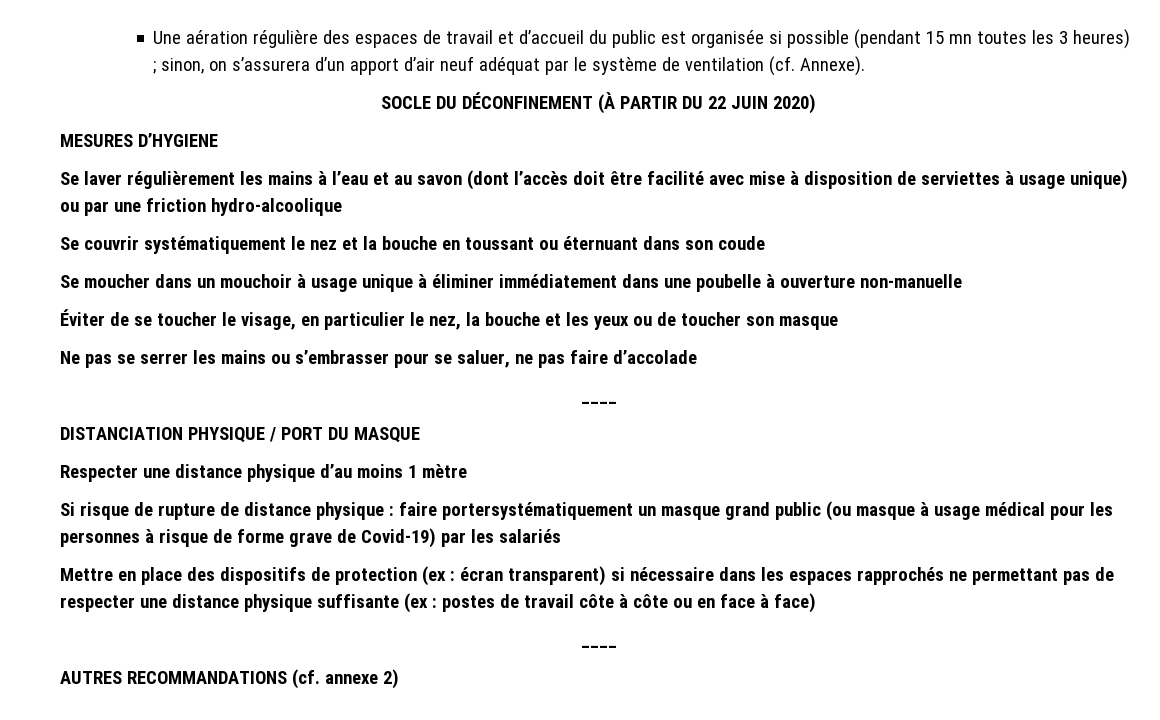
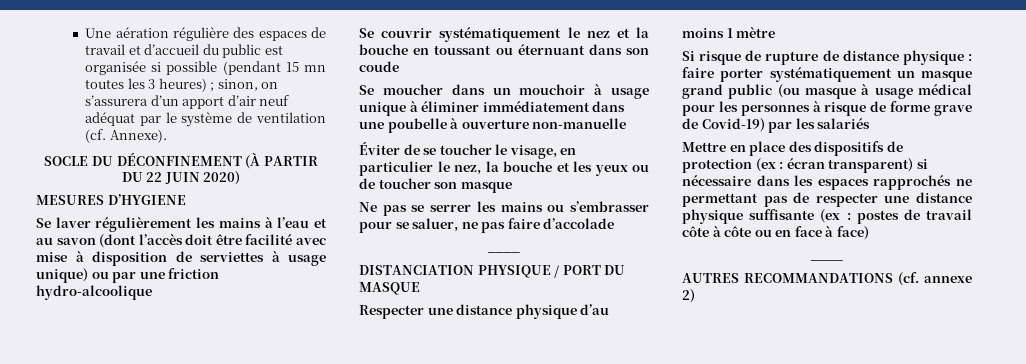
- Si risque de rupture de distance physique : faire portersystématiquement un masque grand public (ou masque à usage médical pour les personnes à risque de forme grave de Covid-19) par les salariés
+ Si risque de rupture de distance physique : faire porter systématiquement un masque grand public (ou masque à usage médical pour les personnes à risque de forme grave de Covid-19) par les salariés

